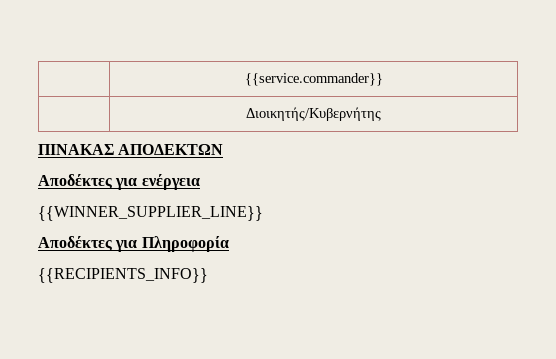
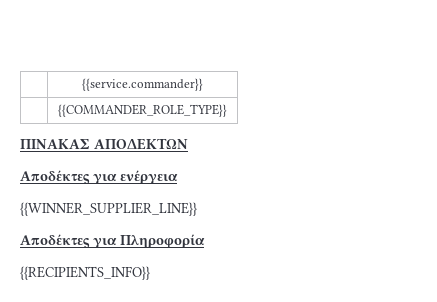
- | Διοικητής/Κυβερνήτης
+ | {{COMMANDER_ROLE_TYPE}}

